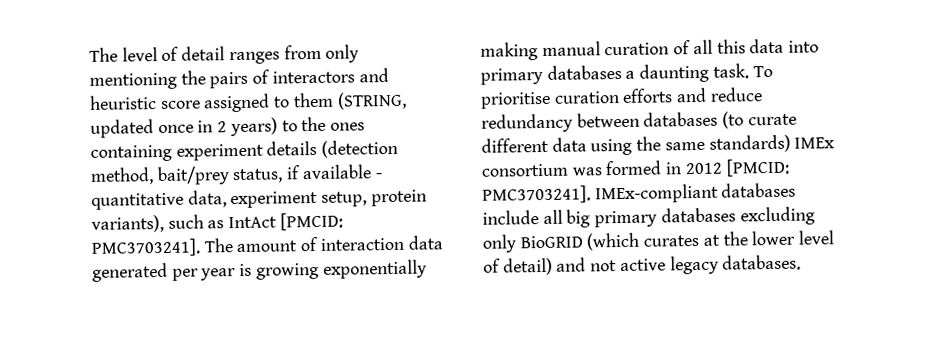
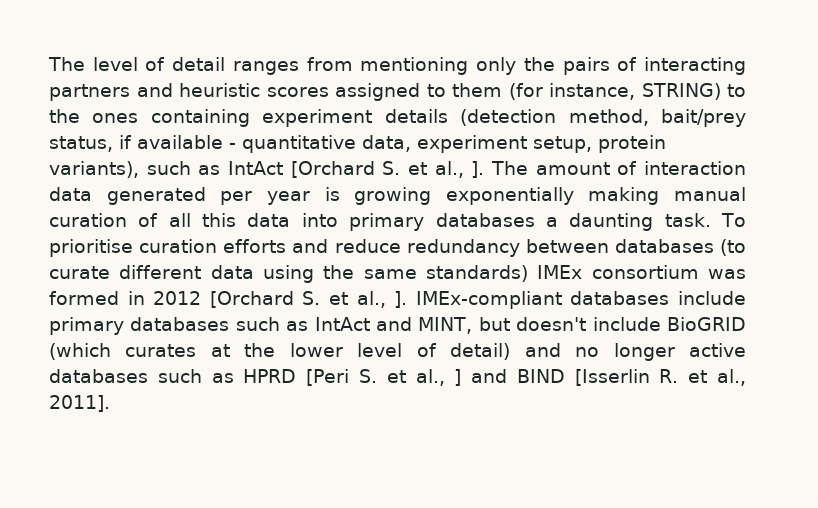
- The level of detail ranges from only mentioning the pairs of interactors and heuristic score assigned to them (STRING, updated once in 2 years) to the ones containing experiment details (detection method, bait/prey status, if available - quantitative data, experiment setup, protein variants), such as IntAct [PMCID: PMC3703241].
+ The level of detail ranges from mentioning only the pairs of interacting partners and heuristic scores assigned to them (for instance, STRING) to the ones containing experiment details (detection method, bait/prey status, if available - quantitative data, experiment setup, protein variants), such as IntAct [Orchard S. et al., ].
- To prioritise curation efforts and reduce redundancy between databases (to curate different data using the same standards) IMEx consortium was formed in 2012 [PMCID: PMC3703241]. IMEx-compliant databases include all big primary databases excluding only BioGRID (which curates at the lower level of detail) and not active legacy databases.
+ To prioritise curation efforts and reduce redundancy between databases (to curate different data using the same standards) IMEx consortium was formed in 2012 [Orchard S. et al., ]. IMEx-compliant databases include primary databases such as IntAct and MINT, but doesn't include BioGRID (which curates at the lower level of detail) and no longer active databases such as HPRD [Peri S. et al., ] and BIND [Isserlin R. et al., 2011].

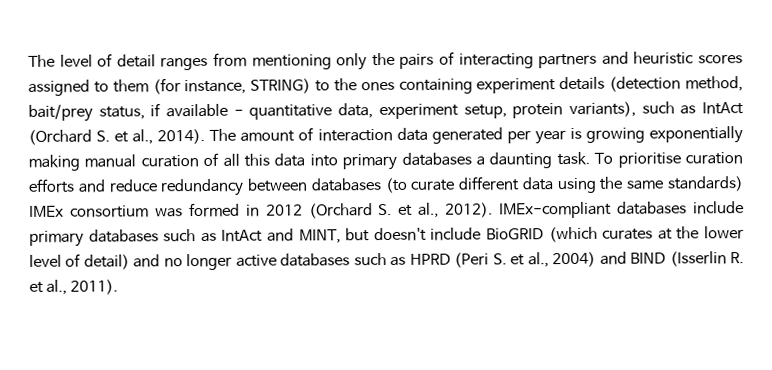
- The level of detail ranges from mentioning only the pairs of interacting partners and heuristic scores assigned to them (for instance, STRING) to the ones containing experiment details (detection method, bait/prey status, if available - quantitative data, experiment setup, protein variants), such as IntAct [Orchard S. et al., ].
+ The level of detail ranges from mentioning only the pairs of interacting partners and heuristic scores assigned to them (for instance, STRING) to the ones containing experiment details (detection method, bait/prey status, if available - quantitative data, experiment setup, protein variants), such as IntAct (Orchard S. et al., 2014).
- To prioritise curation efforts and reduce redundancy between databases (to curate different data using the same standards) IMEx consortium was formed in 2012 [Orchard S. et al., ].
+ To prioritise curation efforts and reduce redundancy between databases (to curate different data using the same standards) IMEx consortium was formed in 2012 (Orchard S. et al., 2012).
- IMEx-compliant databases include primary databases such as IntAct and MINT, but doesn't include BioGRID (which curates at the lower level of detail) and no longer active databases such as HPRD [Peri S. et al., ] and BIND [Isserlin R. et al., 2011].
+ IMEx-compliant databases include primary databases such as IntAct and MINT, but doesn't include BioGRID (which curates at the lower level of detail) and no longer active databases such as HPRD (Peri S. et al., 2004) and BIND (Isserlin R. et al., 2011).

